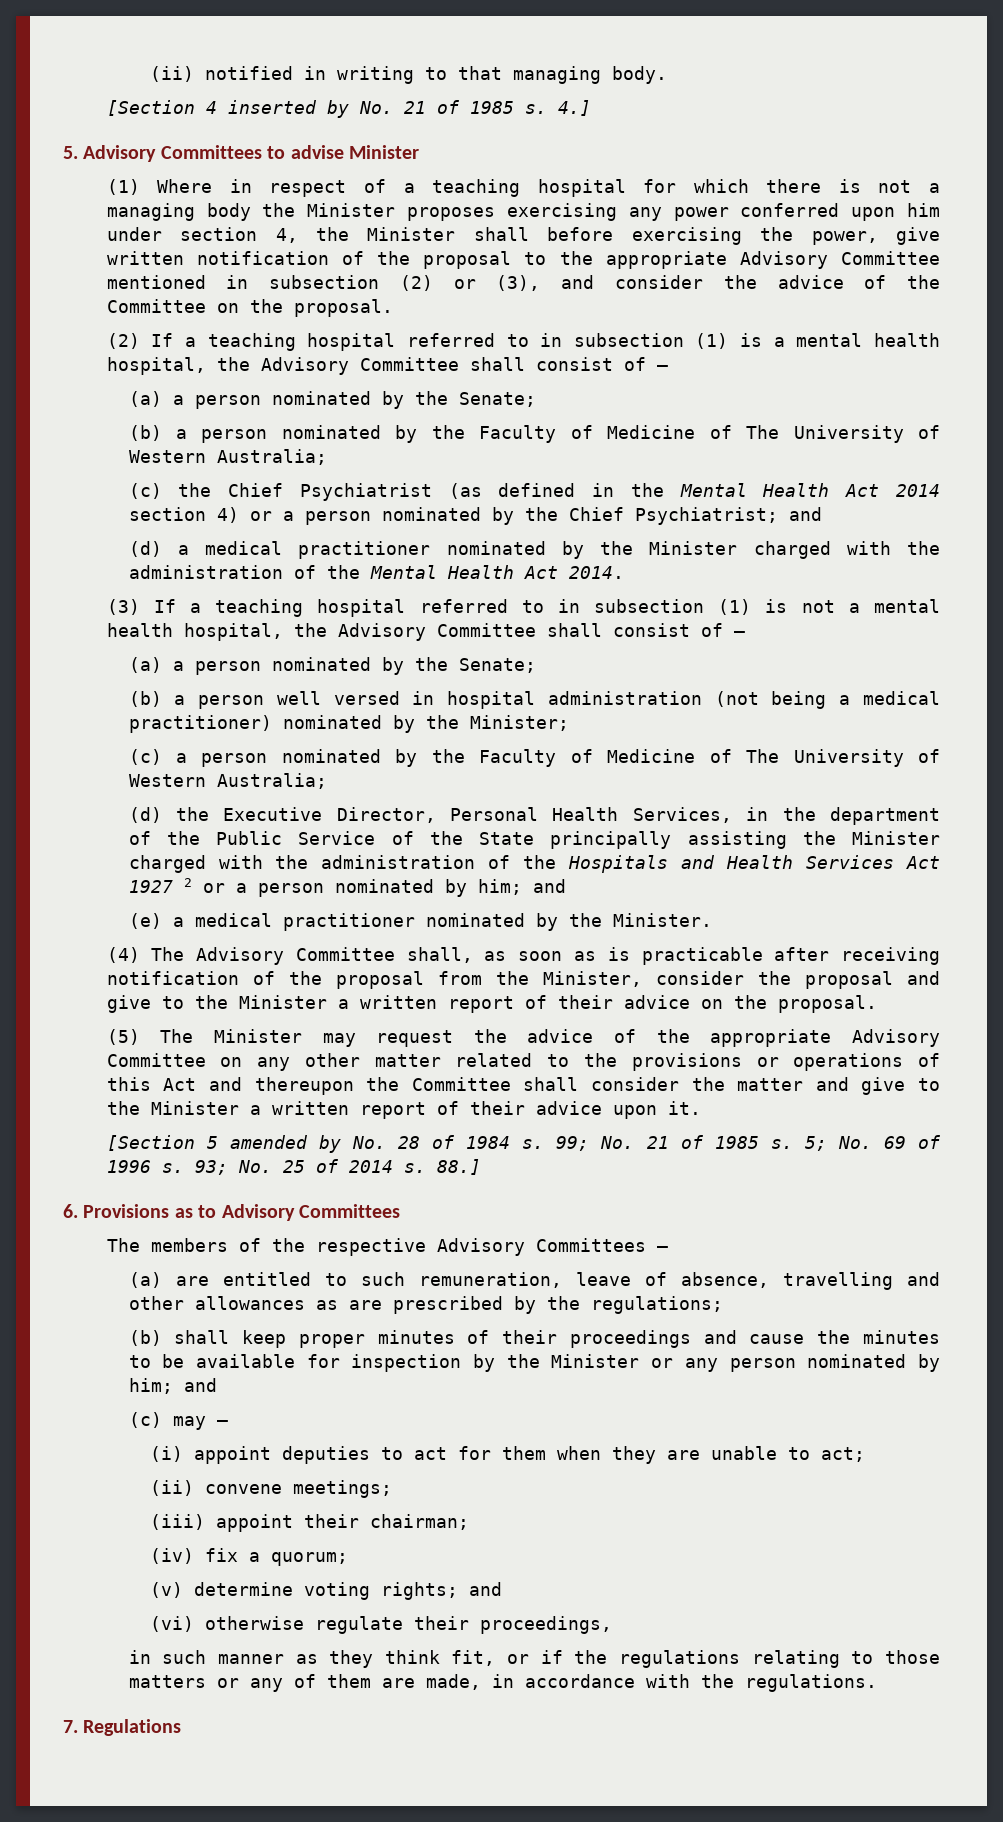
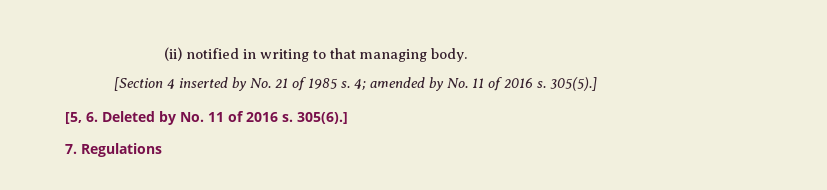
- 4.]
- 5. Advisory Committees to advise Minister
- (1) Where in respect of a teaching hospital for which there is not a managing body the Minister proposes exercising any power conferred upon him under section 4, the Minister shall before exercising the power, give written notification of the proposal to the appropriate Advisory Committee mentioned in subsection (2) or (3), and consider the advice of the Committee on the proposal.
- (2) If a teaching hospital referred to in subsection (1) is a mental health hospital, the Advisory Committee shall consist of —
- (a) a person nominated by the Senate;
- (b) a person nominated by the Faculty of Medicine of The University of Western Australia;
- (c) the Chief Psychiatrist (as defined in the Mental Health Act 2014 section 4) or a person nominated by the Chief Psychiatrist; and
- (d) a medical practitioner nominated by the Minister charged with the administration of the Mental Health Act 2014.
- (3) If a teaching hospital referred to in subsection (1) is not a mental health hospital, the Advisory Committee shall consist of —
- (a) a person nominated by the Senate;
- (b) a person well versed in hospital administration (not being a medical practitioner) nominated by the Minister;
- (c) a person nominated by the Faculty of Medicine of The University of Western Australia;
- (d) the Executive Director, Personal Health Services, in the department of the Public Service of the State principally assisting the Minister charged with the administration of the Hospitals and Health Services Act 1927 2 or a person nominated by him; and
- (e) a medical practitioner nominated by the Minister.
- (4) The Advisory Committee shall, as soon as is practicable after receiving notification of the proposal from the Minister, consider the proposal and give to the Minister a written report of their advice on the proposal.
- (5) The Minister may request the advice of the appropriate Advisory Committee on any other matter related to the provisions or operations of this Act and thereupon the Committee shall consider the matter and give to the Minister a written report of their advice upon it.
- [Section 5 amended by No. 28 of 1984 s. 99; No. 21 of 1985 s. 5; No. 69 of 1996 s. 93; No. 25 of 2014 s. 88.]
- 6. Provisions as to Advisory Committees
- The members of the respective Advisory Committees —
- (a) are entitled to such remuneration, leave of absence, travelling and other allowances as are prescribed by the regulations;
- (b) shall keep proper minutes of their proceedings and cause the minutes to be available for inspection by the Minister or any person nominated by him; and
- (c) may —
- (i) appoint deputies to act for them when they are unable to act;
- (ii) convene meetings;
- (iii) appoint their chairman;
- (iv) fix a quorum;
- (v) determine voting rights; and
- (vi) otherwise regulate their proceedings,
- in such manner as they think fit, or if the regulations relating to those matters or any of them are made, in accordance with the regulations.
+ 4; amended by No. 11 of 2016 s. 305(5).]
+ [5, 6. Deleted by No. 11 of 2016 s. 305(6).]

